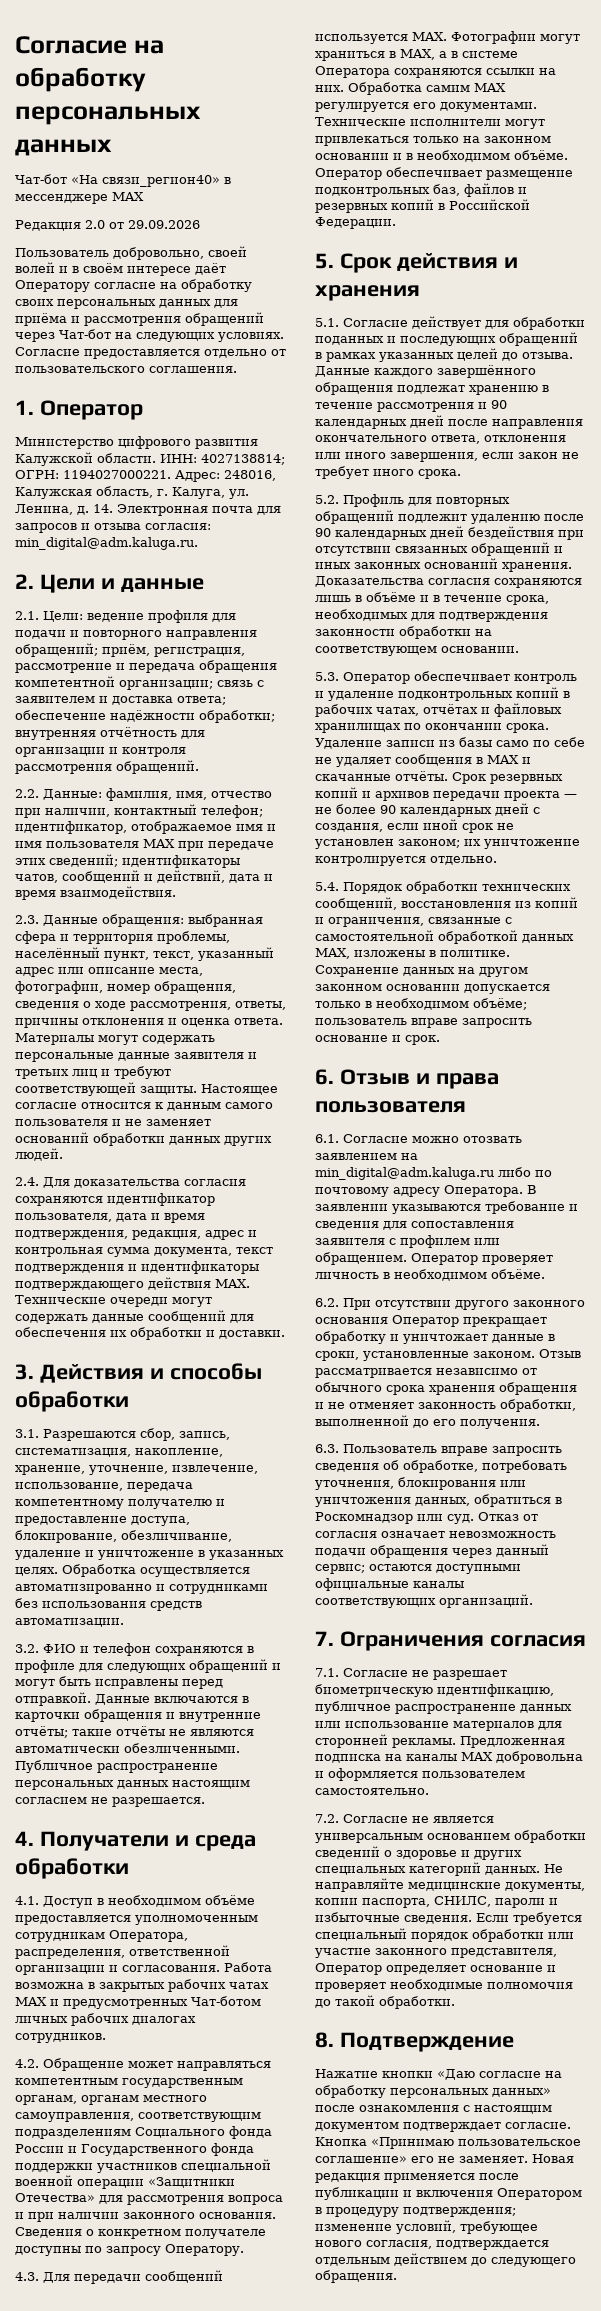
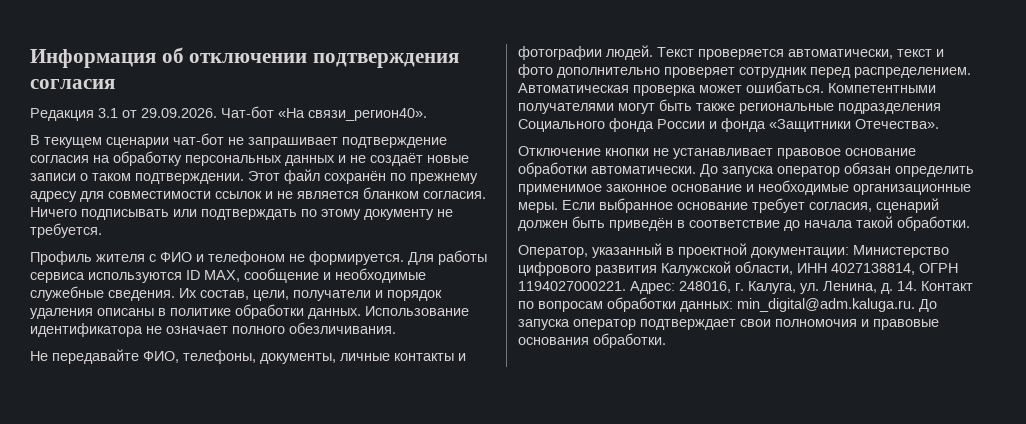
- Согласие на обработку персональных данных
- Чат-бот «На связи_регион40» в мессенджере MAX
- Редакция 2.0 от 29.09.2026
- Пользователь добровольно, своей волей и в своём интересе даёт Оператору согласие на обработку своих персональных данных для приёма и рассмотрения обращений через Чат-бот на следующих условиях. Согласие предоставляется отдельно от пользовательского соглашения.
- 1. Оператор
- Министерство цифрового развития Калужской области. ИНН: 4027138814; ОГРН: 1194027000221.
+ Информация об отключении подтверждения согласия
+ Редакция 3.1 от 29.09.2026. Чат-бот «На связи_регион40».
+ В текущем сценарии чат-бот не запрашивает подтверждение согласия на обработку персональных данных и не создаёт новые записи о таком подтверждении. Этот файл сохранён по прежнему адресу для совместимости ссылок и не является бланком согласия. Ничего подписывать или подтверждать по этому документу не требуется.
+ Профиль жителя с ФИО и телефоном не формируется. Для работы сервиса используются ID MAX, сообщение и необходимые служебные сведения. Их состав, цели, получатели и порядок удаления описаны в политике обработки данных. Использование идентификатора не означает полного обезличивания.
+ Не передавайте ФИО, телефоны, документы, личные контакты и фотографии людей. Текст проверяется автоматически, текст и фото дополнительно проверяет сотрудник перед распределением. Автоматическая проверка может ошибаться. Компетентными получателями могут быть также региональные подразделения Социального фонда России и фонда «Защитники Отечества».
+ Отключение кнопки не устанавливает правовое основание обработки автоматически. До запуска оператор обязан определить применимое законное основание и необходимые организационные меры. Если выбранное основание требует согласия, сценарий должен быть приведён в соответствие до начала такой обработки.
+ Оператор, указанный в проектной документации: Министерство цифрового развития Калужской области, ИНН 4027138814, ОГРН 1194027000221.
- Адрес: 248016, Калужская область, г. Калуга, ул. Ленина, д.
+ Адрес: 248016, г. Калуга, ул. Ленина, д.
- 14. Электронная почта для запросов и отзыва согласия: min_digital@adm.kaluga.ru.
- 2. Цели и данные
- 2.1. Цели: ведение профиля для подачи и повторного направления обращений; приём, регистрация, рассмотрение и передача обращения компетентной организации; связь с заявителем и доставка ответа; обеспечение надёжности обработки; внутренняя отчётность для организации и контроля рассмотрения обращений.
- 2.2. Данные: фамилия, имя, отчество при наличии, контактный телефон; идентификатор, отображаемое имя и имя пользователя MAX при передаче этих сведений; идентификаторы чатов, сообщений и действий, дата и время взаимодействия.
- 2.3. Данные обращения: выбранная сфера и территория проблемы, населённый пункт, текст, указанный адрес или описание места, фотографии, номер обращения, сведения о ходе рассмотрения, ответы, причины отклонения и оценка ответа. Материалы могут содержать персональные данные заявителя и третьих лиц и требуют соответствующей защиты. Настоящее согласие относится к данным самого пользователя и не заменяет оснований обработки данных других людей.
- 2.4. Для доказательства согласия сохраняются идентификатор пользователя, дата и время подтверждения, редакция, адрес и контрольная сумма документа, текст подтверждения и идентификаторы подтверждающего действия MAX. Технические очереди могут содержать данные сообщений для обеспечения их обработки и доставки.
- 3. Действия и способы обработки
- 3.1. Разрешаются сбор, запись, систематизация, накопление, хранение, уточнение, извлечение, использование, передача компетентному получателю и предоставление доступа, блокирование, обезличивание, удаление и уничтожение в указанных целях. Обработка осуществляется автоматизированно и сотрудниками без использования средств автоматизации.
- 3.2. ФИО и телефон сохраняются в профиле для следующих обращений и могут быть исправлены перед отправкой. Данные включаются в карточки обращения и внутренние отчёты; такие отчёты не являются автоматически обезличенными. Публичное распространение персональных данных настоящим согласием не разрешается.
- 4. Получатели и среда обработки
- 4.1. Доступ в необходимом объёме предоставляется уполномоченным сотрудникам Оператора, распределения, ответственной организации и согласования. Работа возможна в закрытых рабочих чатах MAX и предусмотренных Чат-ботом личных рабочих диалогах сотрудников.
- 4.2. Обращение может направляться компетентным государственным органам, органам местного самоуправления, соответствующим подразделениям Социального фонда России и Государственного фонда поддержки участников специальной военной операции «Защитники Отечества» для рассмотрения вопроса и при наличии законного основания. Сведения о конкретном получателе доступны по запросу Оператору.
- 4.3. Для передачи сообщений используется MAX. Фотографии могут храниться в MAX, а в системе Оператора сохраняются ссылки на них. Обработка самим MAX регулируется его документами. Технические исполнители могут привлекаться только на законном основании и в необходимом объёме. Оператор обеспечивает размещение подконтрольных баз, файлов и резервных копий в Российской Федерации.
- 5. Срок действия и хранения
- 5.1. Согласие действует для обработки поданных и последующих обращений в рамках указанных целей до отзыва. Данные каждого завершённого обращения подлежат хранению в течение рассмотрения и 90 календарных дней после направления окончательного ответа, отклонения или иного завершения, если закон не требует иного срока.
- 5.2. Профиль для повторных обращений подлежит удалению после 90 календарных дней бездействия при отсутствии связанных обращений и иных законных оснований хранения. Доказательства согласия сохраняются лишь в объёме и в течение срока, необходимых для подтверждения законности обработки на соответствующем основании.
- 5.3. Оператор обеспечивает контроль и удаление подконтрольных копий в рабочих чатах, отчётах и файловых хранилищах по окончании срока. Удаление записи из базы само по себе не удаляет сообщения в MAX и скачанные отчёты. Срок резервных копий и архивов передачи проекта — не более 90 календарных дней с создания, если иной срок не установлен законом; их уничтожение контролируется отдельно.
- 5.4. Порядок обработки технических сообщений, восстановления из копий и ограничения, связанные с самостоятельной обработкой данных MAX, изложены в политике. Сохранение данных на другом законном основании допускается только в необходимом объёме; пользователь вправе запросить основание и срок.
- 6. Отзыв и права пользователя
- 6.1. Согласие можно отозвать заявлением на min_digital@adm.kaluga.ru либо по почтовому адресу Оператора. В заявлении указываются требование и сведения для сопоставления заявителя с профилем или обращением. Оператор проверяет личность в необходимом объёме.
- 6.2. При отсутствии другого законного основания Оператор прекращает обработку и уничтожает данные в сроки, установленные законом. Отзыв рассматривается независимо от обычного срока хранения обращения и не отменяет законность обработки, выполненной до его получения.
- 6.3. Пользователь вправе запросить сведения об обработке, потребовать уточнения, блокирования или уничтожения данных, обратиться в Роскомнадзор или суд. Отказ от согласия означает невозможность подачи обращения через данный сервис; остаются доступными официальные каналы соответствующих организаций.
- 7. Ограничения согласия
- 7.1. Согласие не разрешает биометрическую идентификацию, публичное распространение данных или использование материалов для сторонней рекламы. Предложенная подписка на каналы MAX добровольна и оформляется пользователем самостоятельно.
- 7.2. Согласие не является универсальным основанием обработки сведений о здоровье и других специальных категорий данных. Не направляйте медицинские документы, копии паспорта, СНИЛС, пароли и избыточные сведения. Если требуется специальный порядок обработки или участие законного представителя, Оператор определяет основание и проверяет необходимые полномочия до такой обработки.
- 8. Подтверждение
- Нажатие кнопки «Даю согласие на обработку персональных данных» после ознакомления с настоящим документом подтверждает согласие. Кнопка «Принимаю пользовательское соглашение» его не заменяет. Новая редакция применяется после публикации и включения Оператором в процедуру подтверждения; изменение условий, требующее нового согласия, подтверждается отдельным действием до следующего обращения.
+ 14. Контакт по вопросам обработки данных: min_digital@adm.kaluga.ru. До запуска оператор подтверждает свои полномочия и правовые основания обработки.

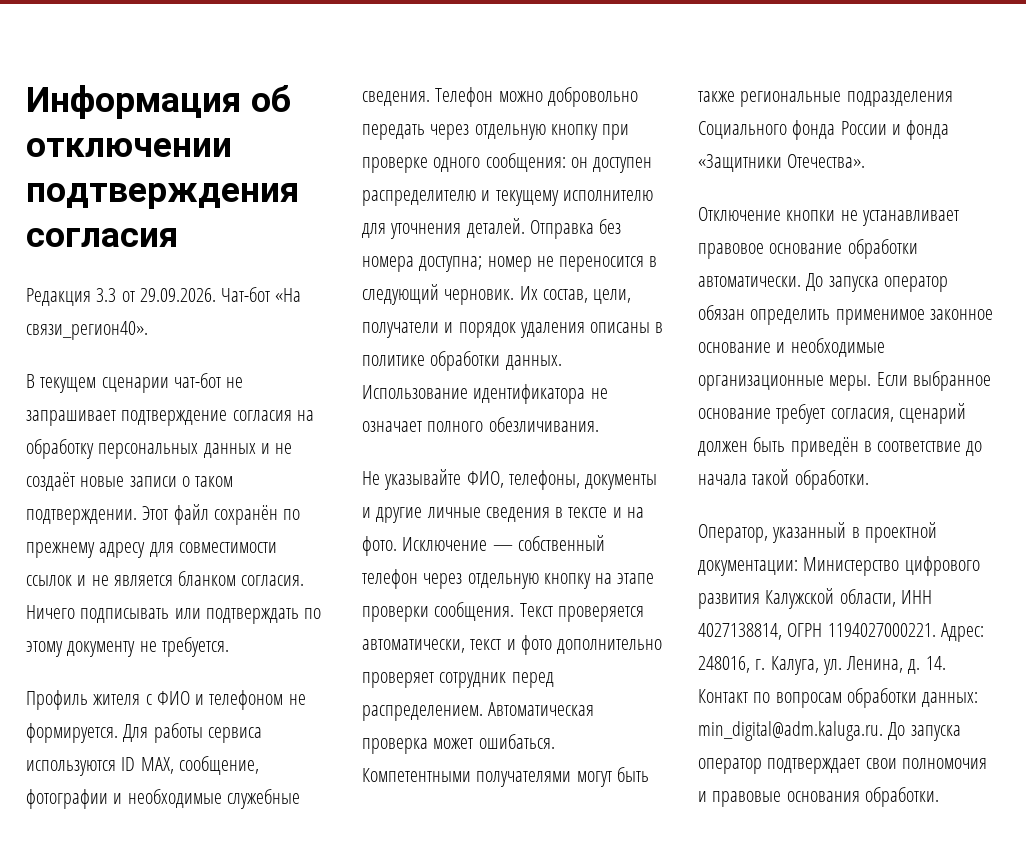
- Редакция 3.1 от 29.09.2026. Чат-бот «На связи_регион40».
+ Редакция 3.3 от 29.09.2026. Чат-бот «На связи_регион40».
- Для работы сервиса используются ID MAX, сообщение и необходимые служебные сведения.
+ Для работы сервиса используются ID MAX, сообщение, фотографии и необходимые служебные сведения.
+ Телефон можно добровольно передать через отдельную кнопку при проверке одного сообщения: он доступен распределителю и текущему исполнителю для уточнения деталей. Отправка без номера доступна; номер не переносится в следующий черновик.
- Не передавайте ФИО, телефоны, документы, личные контакты и фотографии людей.
+ Не указывайте ФИО, телефоны, документы и другие личные сведения в тексте и на фото. Исключение — собственный телефон через отдельную кнопку на этапе проверки сообщения.

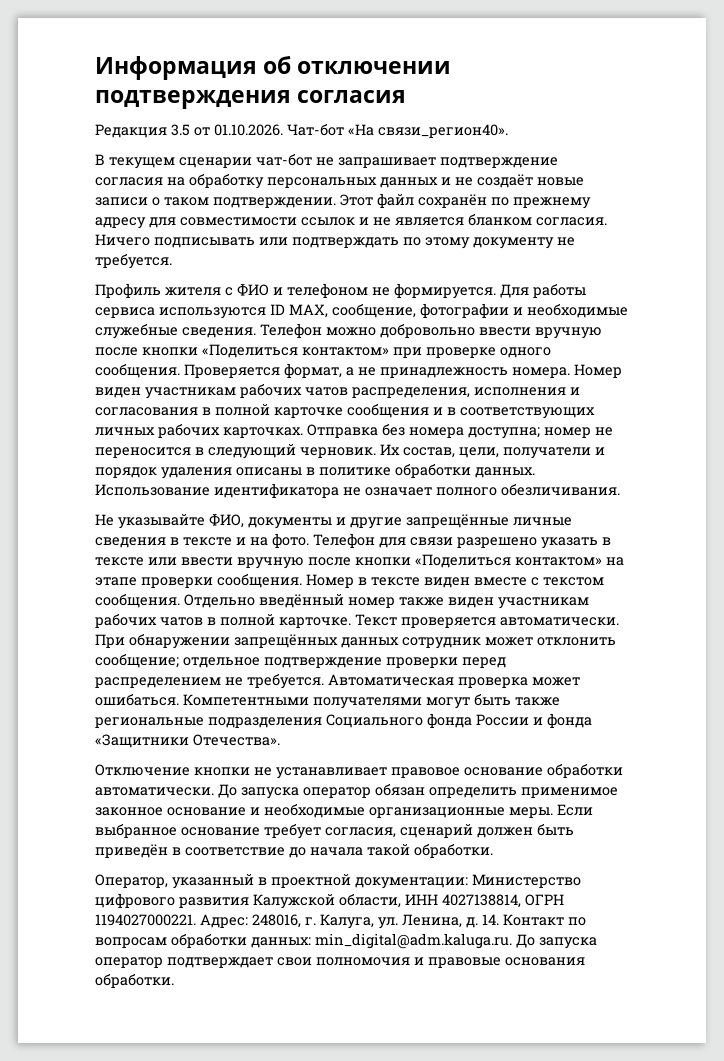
- Редакция 3.3 от 29.09.2026. Чат-бот «На связи_регион40».
+ Редакция 3.5 от 01.10.2026. Чат-бот «На связи_регион40».
- Телефон можно добровольно передать через отдельную кнопку при проверке одного сообщения: он доступен распределителю и текущему исполнителю для уточнения деталей.
+ Телефон можно добровольно ввести вручную после кнопки «Поделиться контактом» при проверке одного сообщения. Проверяется формат, а не принадлежность номера. Номер виден участникам рабочих чатов распределения, исполнения и согласования в полной карточке сообщения и в соответствующих личных рабочих карточках.
- Не указывайте ФИО, телефоны, документы и другие личные сведения в тексте и на фото.
+ Не указывайте ФИО, документы и другие запрещённые личные сведения в тексте и на фото.
- Исключение — собственный телефон через отдельную кнопку на этапе проверки сообщения. Текст проверяется автоматически, текст и фото дополнительно проверяет сотрудник перед распределением.
+ Телефон для связи разрешено указать в тексте или ввести вручную после кнопки «Поделиться контактом» на этапе проверки сообщения. Номер в тексте виден вместе с текстом сообщения. Отдельно введённый номер также виден участникам рабочих чатов в полной карточке. Текст проверяется автоматически. При обнаружении запрещённых данных сотрудник может отклонить сообщение; отдельное подтверждение проверки перед распределением не требуется.

